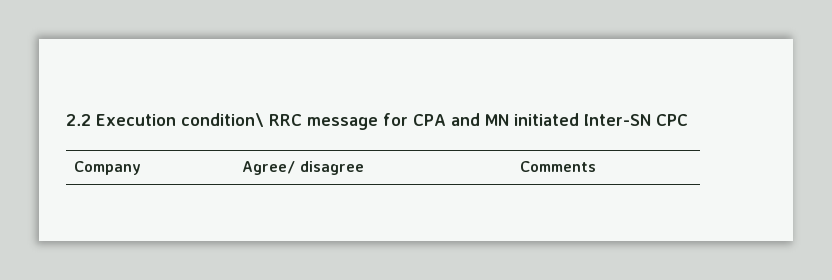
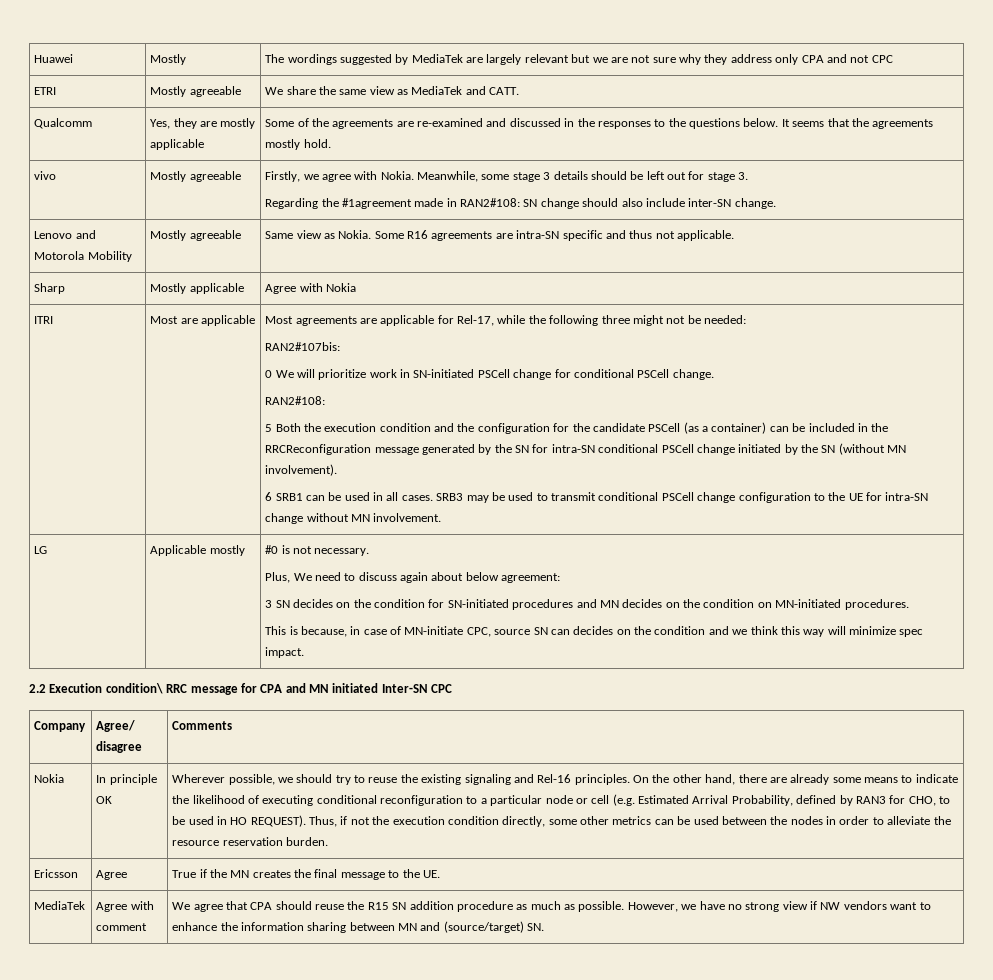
+ Huawei | Mostly | The wordings suggested by MediaTek are largely relevant but we are not sure why they address only CPA and not CPC
+ ETRI | Mostly agreeable | We share the same view as MediaTek and CATT.
+ Qualcomm | Yes, they are mostly applicable | Some of the agreements are re-examined and discussed in the responses to the questions below. It seems that the agreements mostly hold.
+ vivo | Mostly agreeable | Firstly, we agree with Nokia. Meanwhile, some stage 3 details should be left out for stage 3.
+ Regarding the #1agreement made in RAN2#108: SN change should also include inter-SN change.
+ Lenovo and Motorola Mobility | Mostly agreeable | Same view as Nokia. Some R16 agreements are intra-SN specific and thus not applicable.
+ Sharp | Mostly applicable | Agree with Nokia
+ ITRI | Most are applicable | Most agreements are applicable for Rel-17, while the following three might not be needed:
+ RAN2#107bis:
+ 0 We will prioritize work in SN-initiated PSCell change for conditional PSCell change.
+ RAN2#108:
+ 5 Both the execution condition and the configuration for the candidate PSCell (as a container) can be included in the RRCReconfiguration message generated by the SN for intra-SN conditional PSCell change initiated by the SN (without MN involvement).
+ 6 SRB1 can be used in all cases. SRB3 may be used to transmit conditional PSCell change configuration to the UE for intra-SN change without MN involvement.
+ LG | Applicable mostly | #0 is not necessary.
+ Plus, We need to discuss again about below agreement:
+ 3 SN decides on the condition for SN-initiated procedures and MN decides on the condition on MN-initiated procedures.
+ This is because, in case of MN-initiate CPC, source SN can decides on the condition and we think this way will minimize spec impact.
+ Nokia | In principle OK | Wherever possible, we should try to reuse the existing signaling and Rel-16 principles. On the other hand, there are already some means to indicate the likelihood of executing conditional reconfiguration to a particular node or cell (e.g. Estimated Arrival Probability, defined by RAN3 for CHO, to be used in HO REQUEST). Thus, if not the execution condition directly, some other metrics can be used between the nodes in order to alleviate the resource reservation burden.
+ Ericsson | Agree | True if the MN creates the final message to the UE.
+ MediaTek | Agree with comment | We agree that CPA should reuse the R15 SN addition procedure as much as possible. However, we have no strong view if NW vendors want to enhance the information sharing between MN and (source/target) SN.

